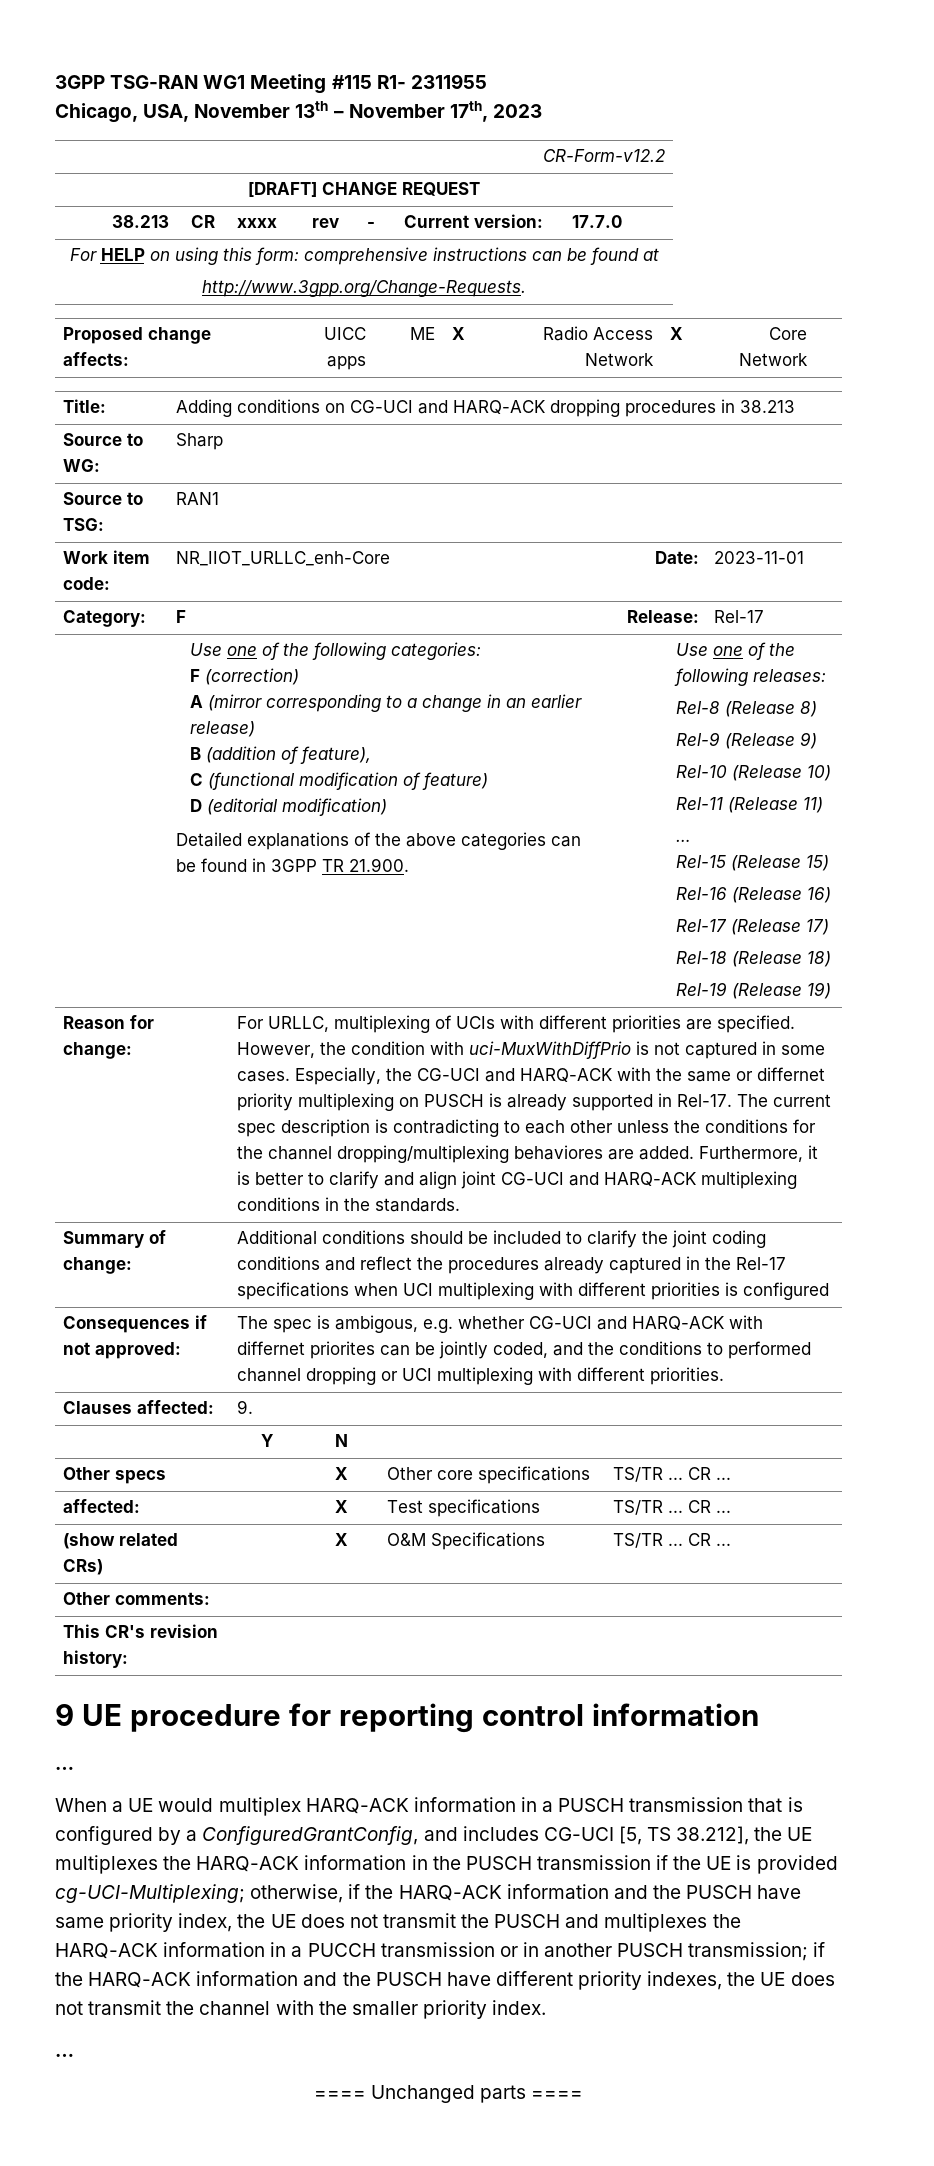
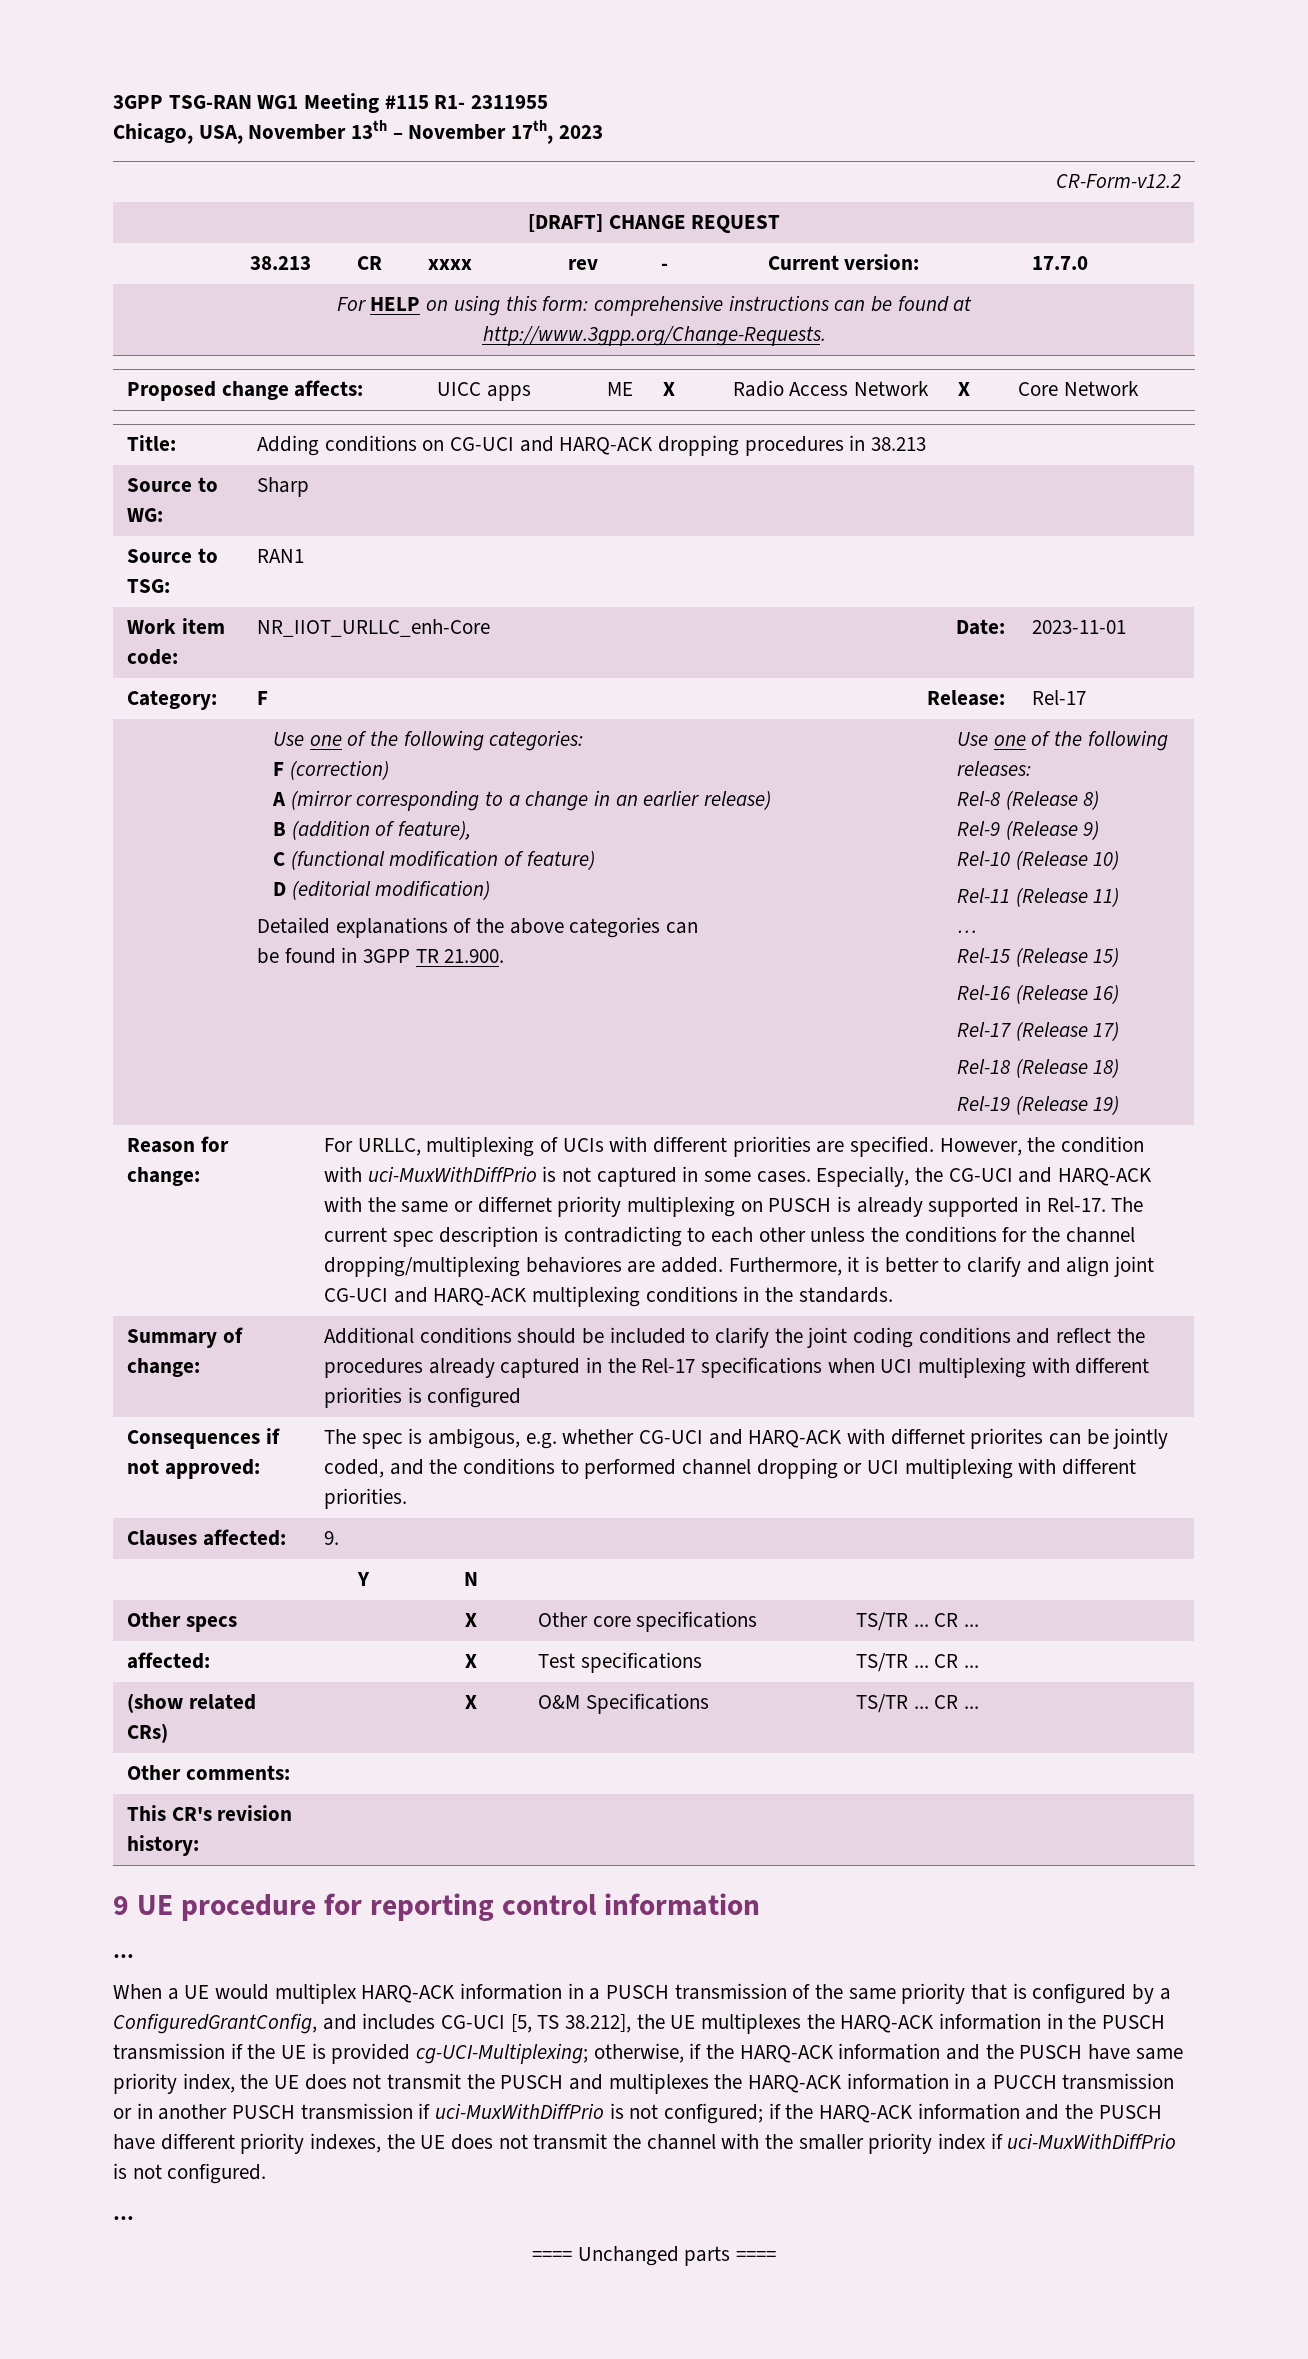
- When a UE would multiplex HARQ-ACK information in a PUSCH transmission that is configured by a ConfiguredGrantConfig, and includes CG-UCI [5, TS 38.212], the UE multiplexes the HARQ-ACK information in the PUSCH transmission if the UE is provided cg-UCI-Multiplexing;
+ When a UE would multiplex HARQ-ACK information in a PUSCH transmission of the same priority that is configured by a ConfiguredGrantConfig, and includes CG-UCI [5, TS 38.212], the UE multiplexes the HARQ-ACK information in the PUSCH transmission if the UE is provided cg-UCI-Multiplexing;
- otherwise, if the HARQ-ACK information and the PUSCH have same priority index, the UE does not transmit the PUSCH and multiplexes the HARQ-ACK information in a PUCCH transmission or in another PUSCH transmission;
+ otherwise, if the HARQ-ACK information and the PUSCH have same priority index, the UE does not transmit the PUSCH and multiplexes the HARQ-ACK information in a PUCCH transmission or in another PUSCH transmission if uci-MuxWithDiffPrio is not configured;
- if the HARQ-ACK information and the PUSCH have different priority indexes, the UE does not transmit the channel with the smaller priority index.
+ if the HARQ-ACK information and the PUSCH have different priority indexes, the UE does not transmit the channel with the smaller priority index if uci-MuxWithDiffPrio is not configured.

